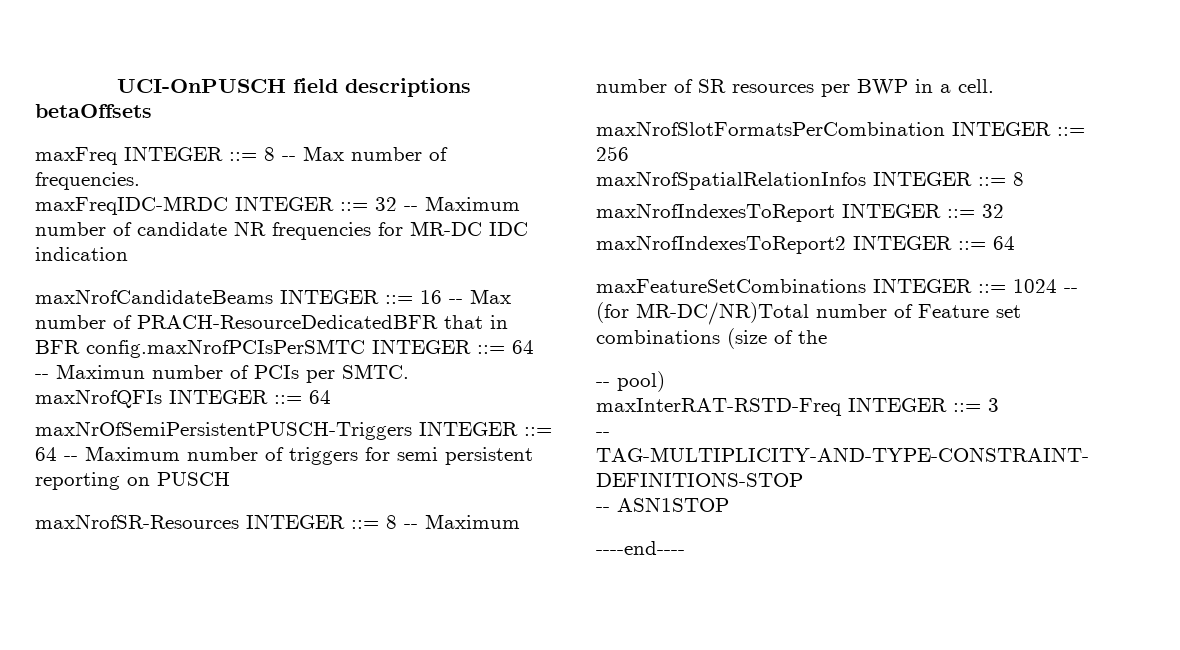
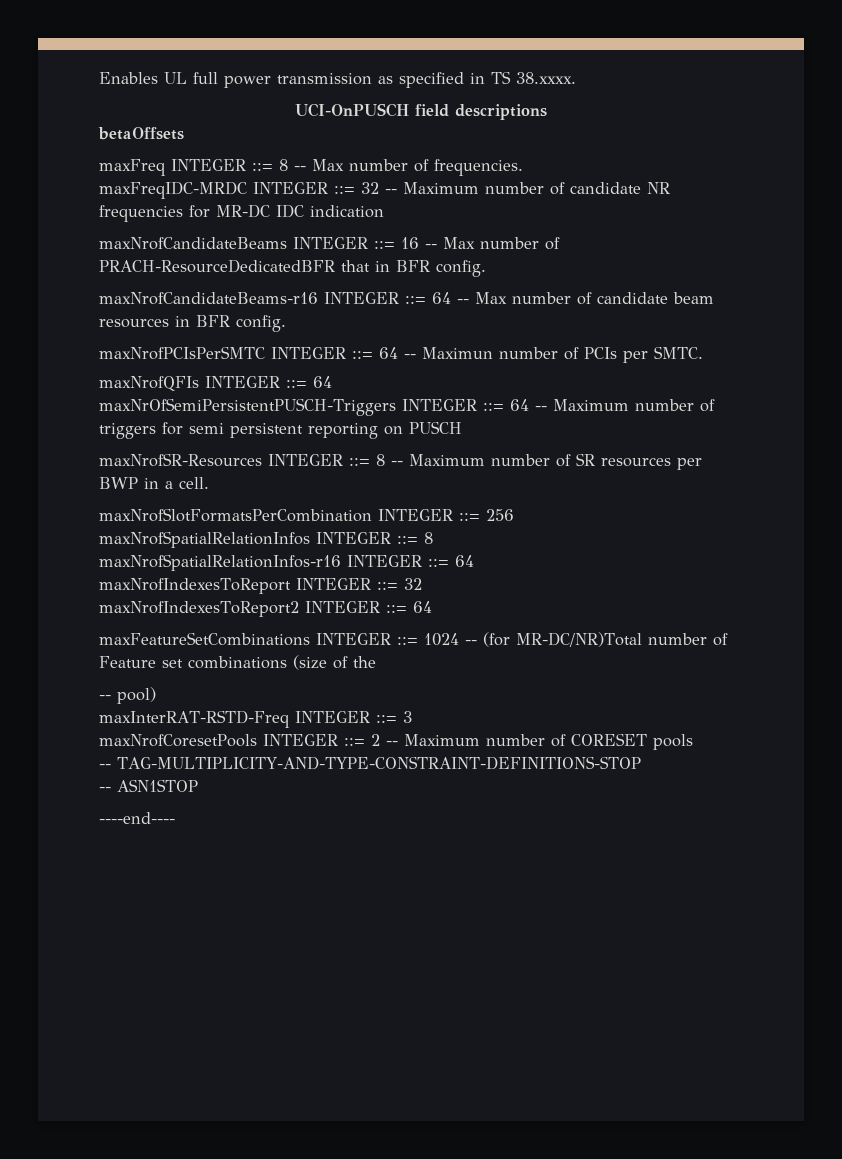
+ Enables UL full power transmission as specified in TS 38.xxxx.
- maxNrofCandidateBeams INTEGER ::= 16 -- Max number of PRACH-ResourceDedicatedBFR that in BFR config.maxNrofPCIsPerSMTC INTEGER ::= 64 -- Maximun number of PCIs per SMTC.
+ maxNrofCandidateBeams INTEGER ::= 16 -- Max number of PRACH-ResourceDedicatedBFR that in BFR config.
+ maxNrofCandidateBeams-r16 INTEGER ::= 64 -- Max number of candidate beam resources in BFR config.
+ maxNrofPCIsPerSMTC INTEGER ::= 64 -- Maximun number of PCIs per SMTC.
+ maxNrofSpatialRelationInfos-r16 INTEGER ::= 64
+ maxNrofCoresetPools INTEGER ::= 2 -- Maximum number of CORESET pools

